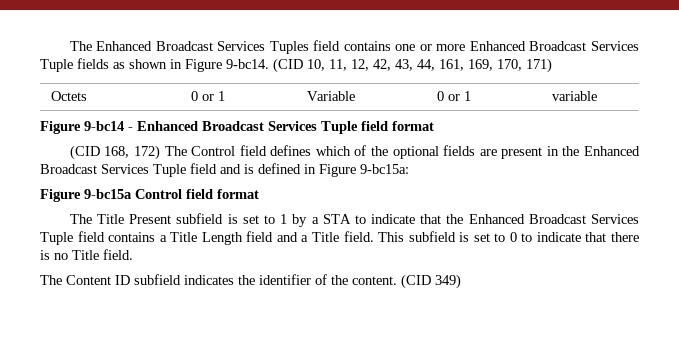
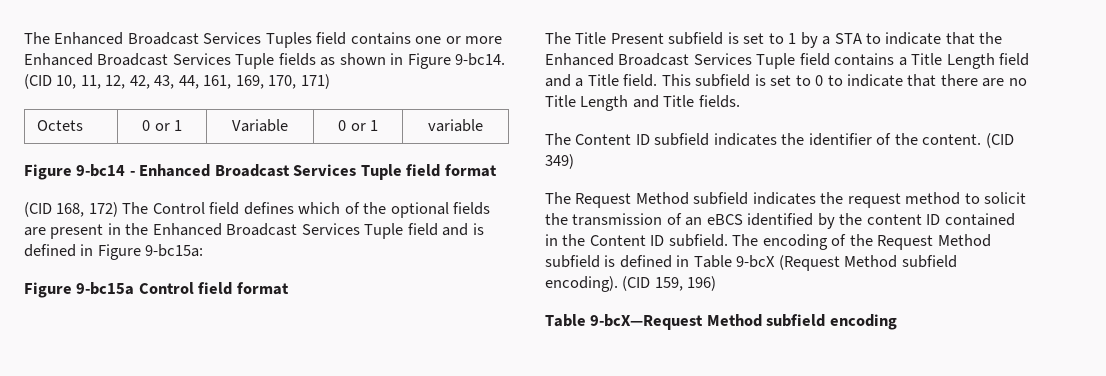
- This subfield is set to 0 to indicate that there is no Title field.
+ This subfield is set to 0 to indicate that there are no Title Length and Title fields.
+ The Request Method subfield indicates the request method to solicit the transmission of an eBCS identified by the content ID contained in the Content ID subfield. The encoding of the Request Method subfield is defined in Table 9-bcX (Request Method subfield encoding). (CID 159, 196)
+ Table 9-bcX—Request Method subfield encoding

